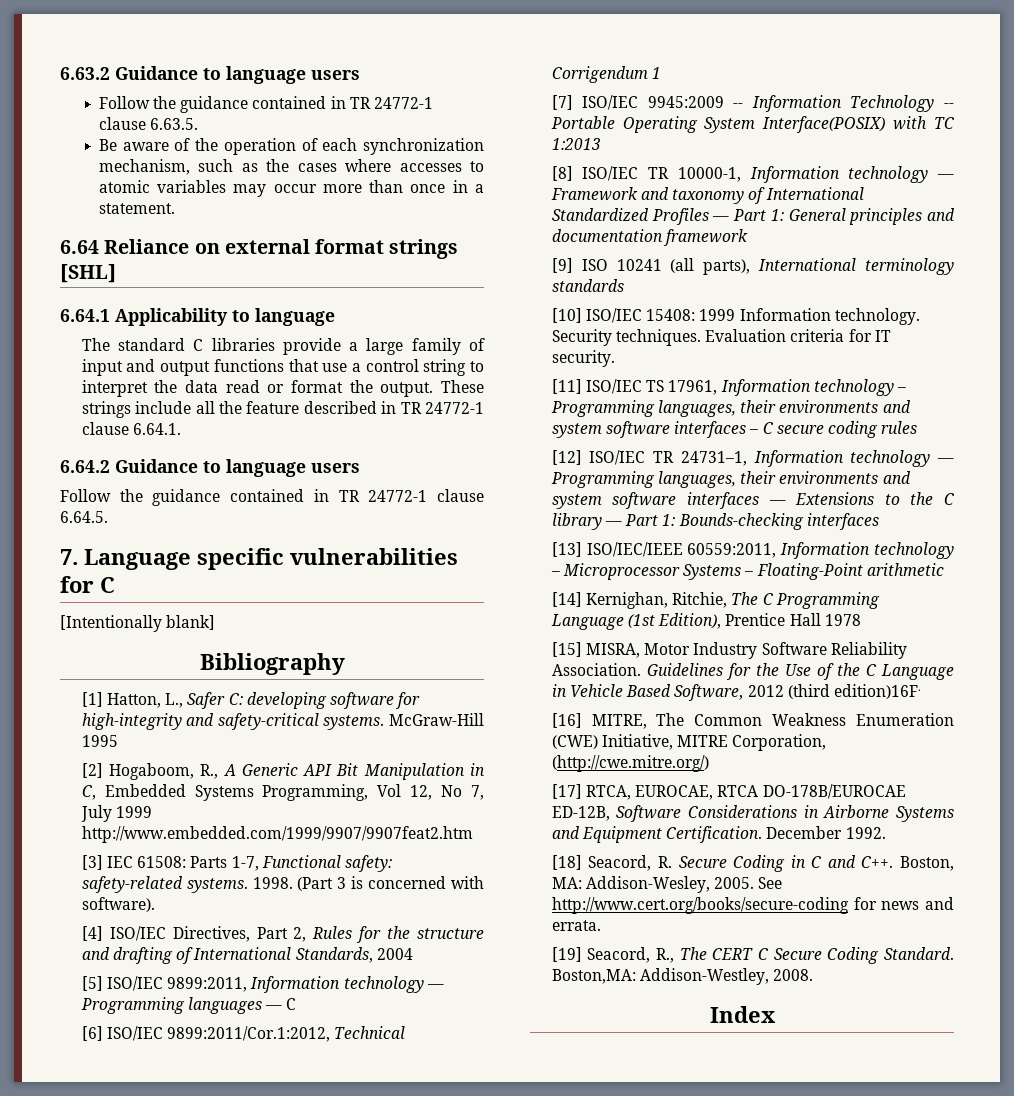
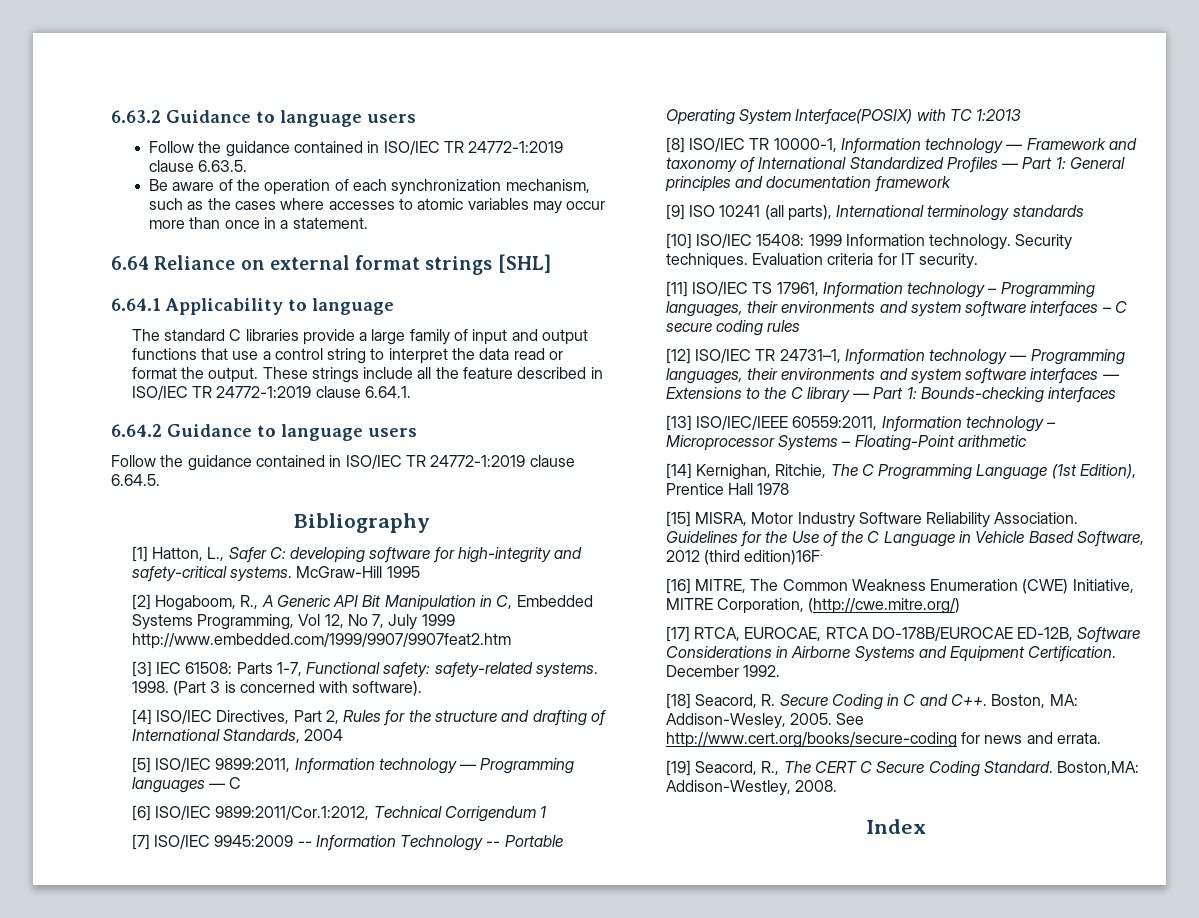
- Follow the guidance contained in TR 24772-1 clause 6.63.5.
+ Follow the guidance contained in ISO/IEC TR 24772-1:2019 clause 6.63.5.
- These strings include all the feature described in TR 24772-1 clause 6.64.1.
+ These strings include all the feature described in ISO/IEC TR 24772-1:2019 clause 6.64.1.
- Follow the guidance contained in TR 24772-1 clause 6.64.5.
+ Follow the guidance contained in ISO/IEC TR 24772-1:2019 clause 6.64.5.
- 7. Language specific vulnerabilities for C
- [Intentionally blank]

